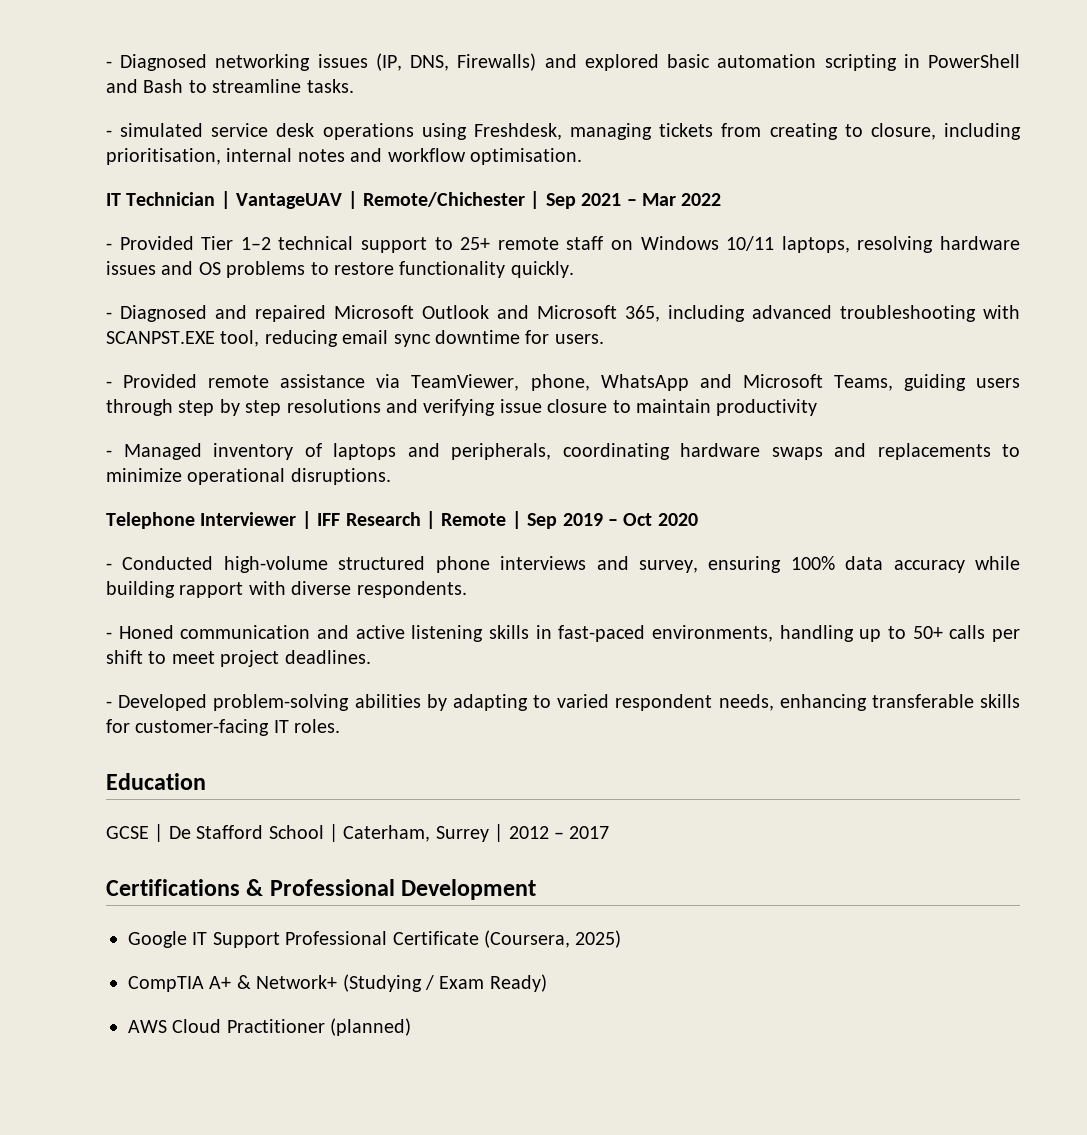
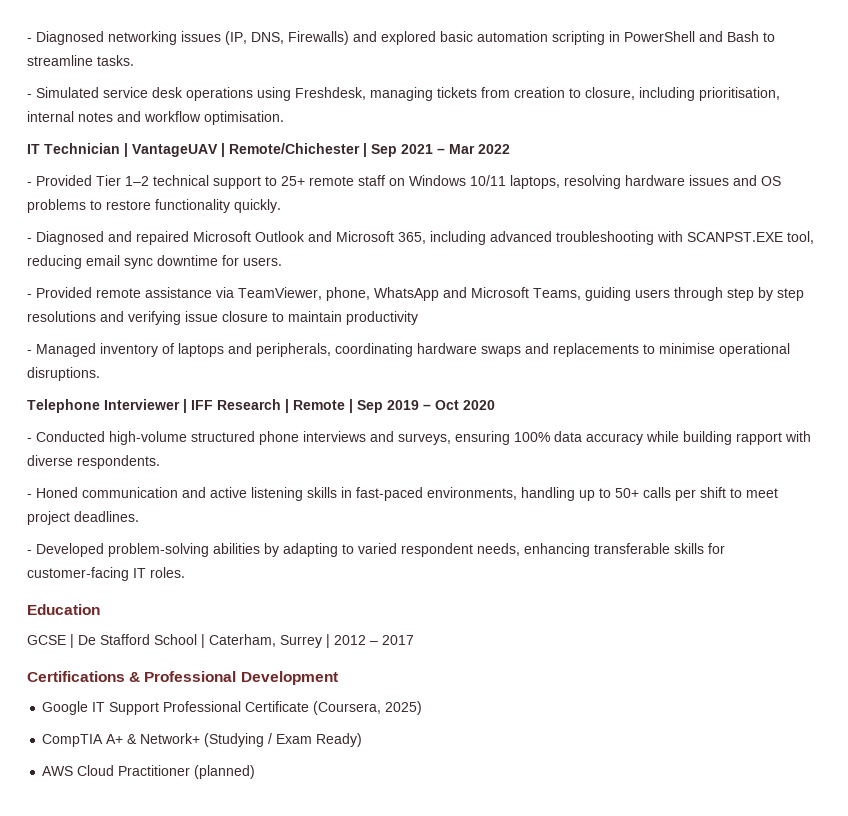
- - simulated service desk operations using Freshdesk, managing tickets from creating to closure, including prioritisation, internal notes and workflow optimisation.
+ - Simulated service desk operations using Freshdesk, managing tickets from creation to closure, including prioritisation, internal notes and workflow optimisation.
- - Managed inventory of laptops and peripherals, coordinating hardware swaps and replacements to minimize operational disruptions.
+ - Managed inventory of laptops and peripherals, coordinating hardware swaps and replacements to minimise operational disruptions.
- - Conducted high-volume structured phone interviews and survey, ensuring 100% data accuracy while building rapport with diverse respondents.
+ - Conducted high-volume structured phone interviews and surveys, ensuring 100% data accuracy while building rapport with diverse respondents.

